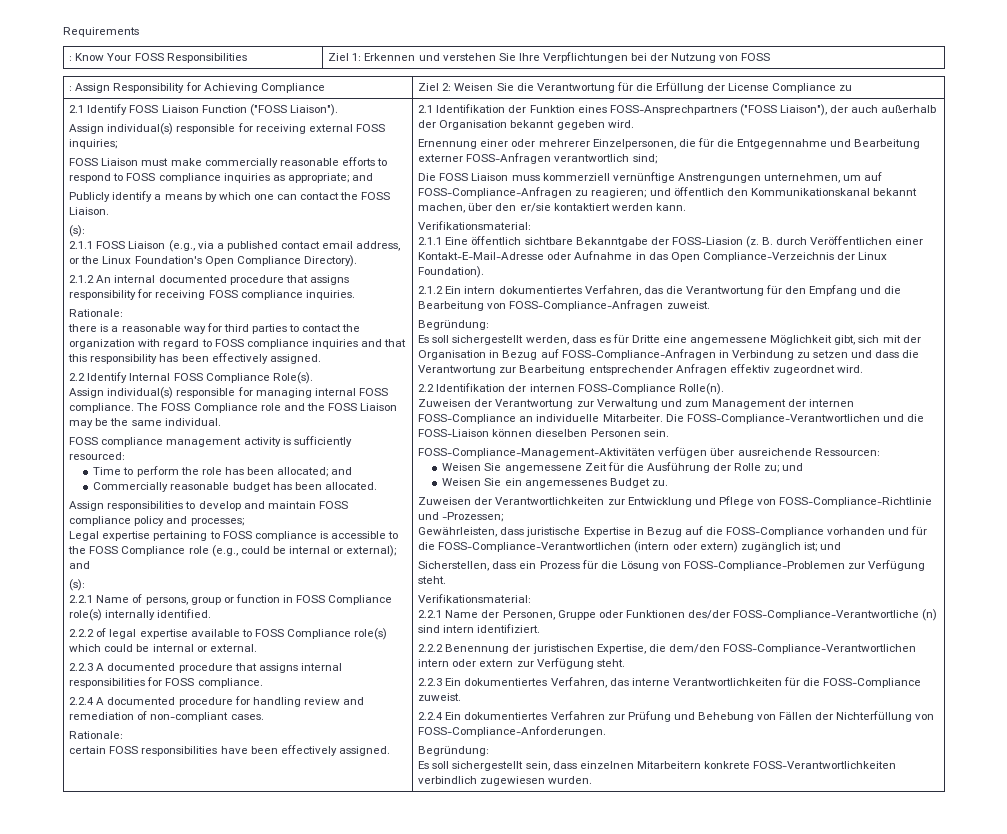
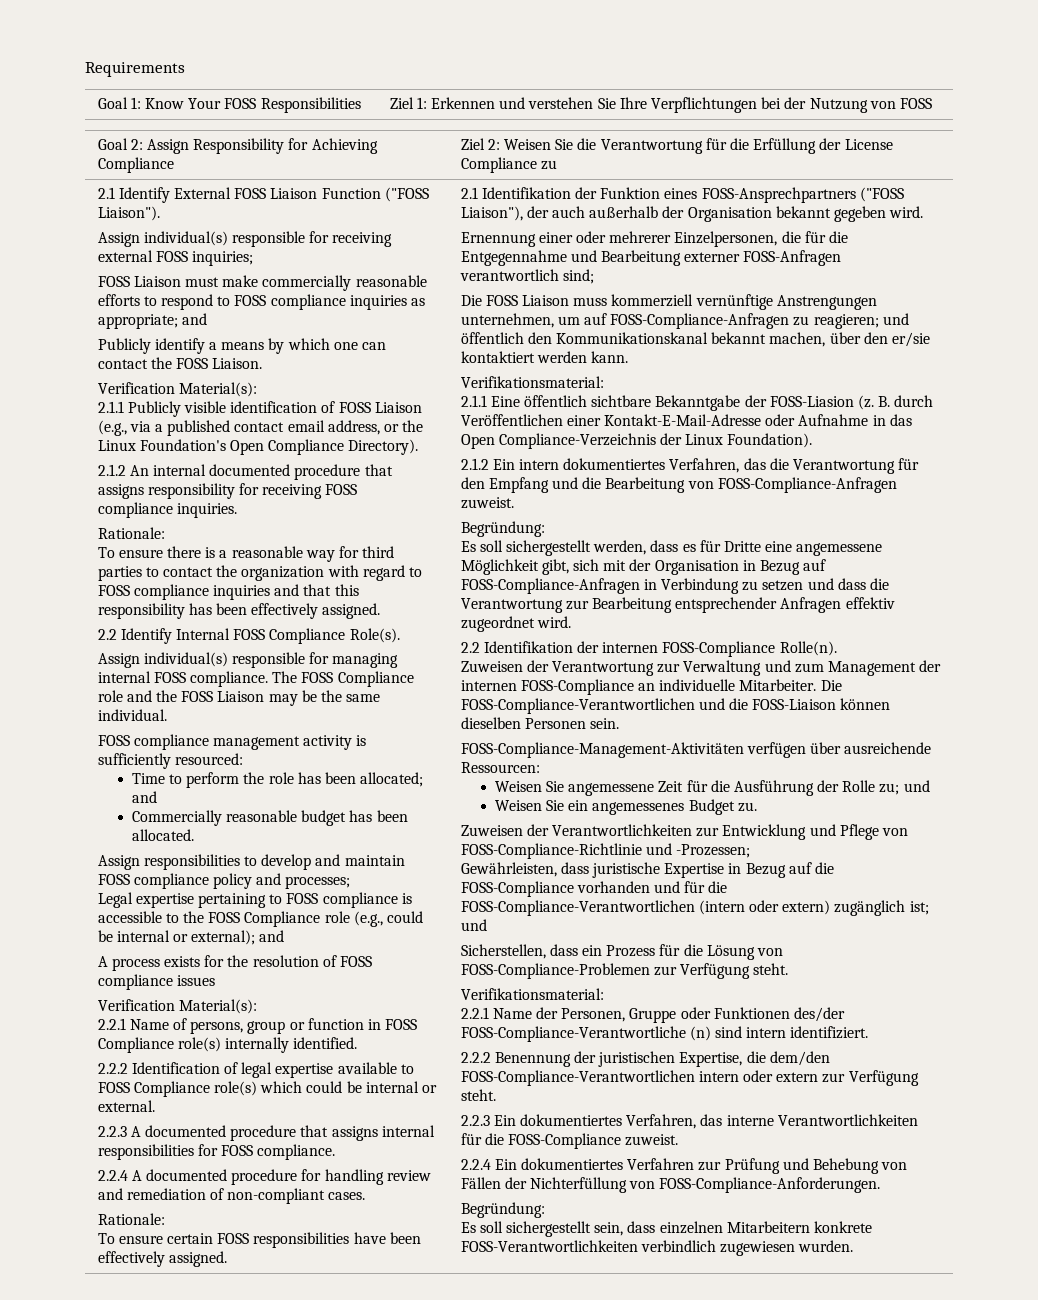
- : Know Your FOSS Responsibilities | Ziel 1: Erkennen und verstehen Sie Ihre Verpflichtungen bei der Nutzung von FOSS
+ Goal 1: Know Your FOSS Responsibilities | Ziel 1: Erkennen und verstehen Sie Ihre Verpflichtungen bei der Nutzung von FOSS
- : Assign Responsibility for Achieving Compliance | Ziel 2: Weisen Sie die Verantwortung für die Erfüllung der License Compliance zu
+ Goal 2: Assign Responsibility for Achieving Compliance | Ziel 2: Weisen Sie die Verantwortung für die Erfüllung der License Compliance zu
- 2.1 Identify FOSS Liaison Function ("FOSS Liaison").
+ 2.1 Identify External FOSS Liaison Function ("FOSS Liaison").
  Publicly identify a means by which one can contact the FOSS Liaison.
- (s):
- 2.1.1 FOSS Liaison (e.g., via a published contact email address, or the Linux Foundation's Open Compliance Directory).
+ Verification Material(s):
+ 2.1.1 Publicly visible identification of FOSS Liaison (e.g., via a published contact email address, or the Linux Foundation's Open Compliance Directory).
- there is a reasonable way for third parties to contact the organization with regard to FOSS compliance inquiries and that this responsibility has been effectively assigned.
+ To ensure there is a reasonable way for third parties to contact the organization with regard to FOSS compliance inquiries and that this responsibility has been effectively assigned.
  Legal expertise pertaining to FOSS compliance is accessible to the FOSS Compliance role (e.g., could be internal or external); and
- (s):
+ A process exists for the resolution of FOSS compliance issues
+ Verification Material(s):
- 2.2.2 of legal expertise available to FOSS Compliance role(s) which could be internal or external.
+ 2.2.2 Identification of legal expertise available to FOSS Compliance role(s) which could be internal or external.
- certain FOSS responsibilities have been effectively assigned.
+ To ensure certain FOSS responsibilities have been effectively assigned.

